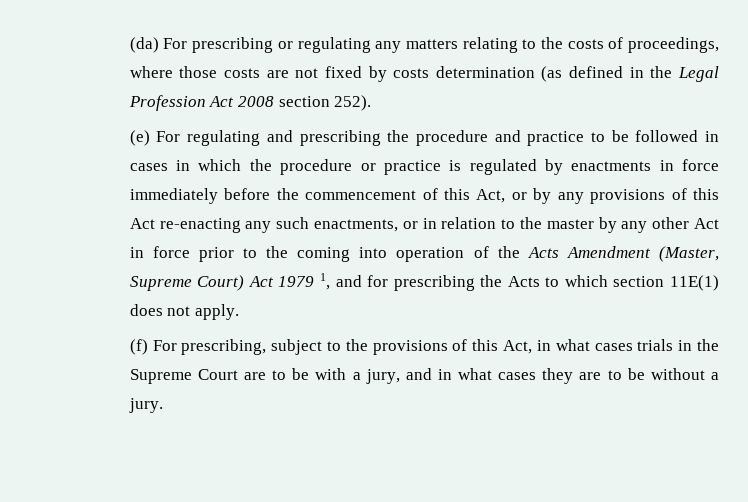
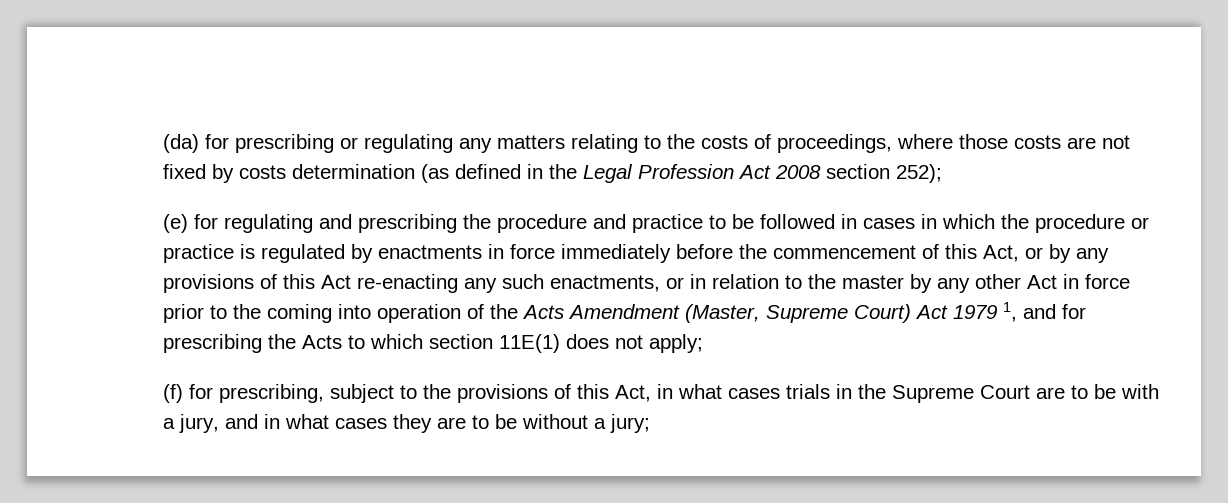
- (da) For prescribing or regulating any matters relating to the costs of proceedings, where those costs are not fixed by costs determination (as defined in the Legal Profession Act 2008 section 252).
+ (da) for prescribing or regulating any matters relating to the costs of proceedings, where those costs are not fixed by costs determination (as defined in the Legal Profession Act 2008 section 252);
- (e) For regulating and prescribing the procedure and practice to be followed in cases in which the procedure or practice is regulated by enactments in force immediately before the commencement of this Act, or by any provisions of this Act re-enacting any such enactments, or in relation to the master by any other Act in force prior to the coming into operation of the Acts Amendment (Master, Supreme Court) Act 1979 1, and for prescribing the Acts to which section 11E(1) does not apply.
+ (e) for regulating and prescribing the procedure and practice to be followed in cases in which the procedure or practice is regulated by enactments in force immediately before the commencement of this Act, or by any provisions of this Act re-enacting any such enactments, or in relation to the master by any other Act in force prior to the coming into operation of the Acts Amendment (Master, Supreme Court) Act 1979 1, and for prescribing the Acts to which section 11E(1) does not apply;
- (f) For prescribing, subject to the provisions of this Act, in what cases trials in the Supreme Court are to be with a jury, and in what cases they are to be without a jury.
+ (f) for prescribing, subject to the provisions of this Act, in what cases trials in the Supreme Court are to be with a jury, and in what cases they are to be without a jury;

